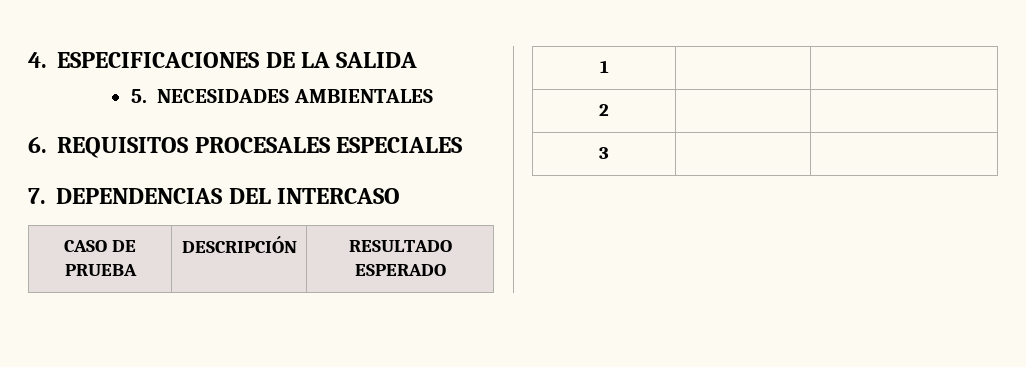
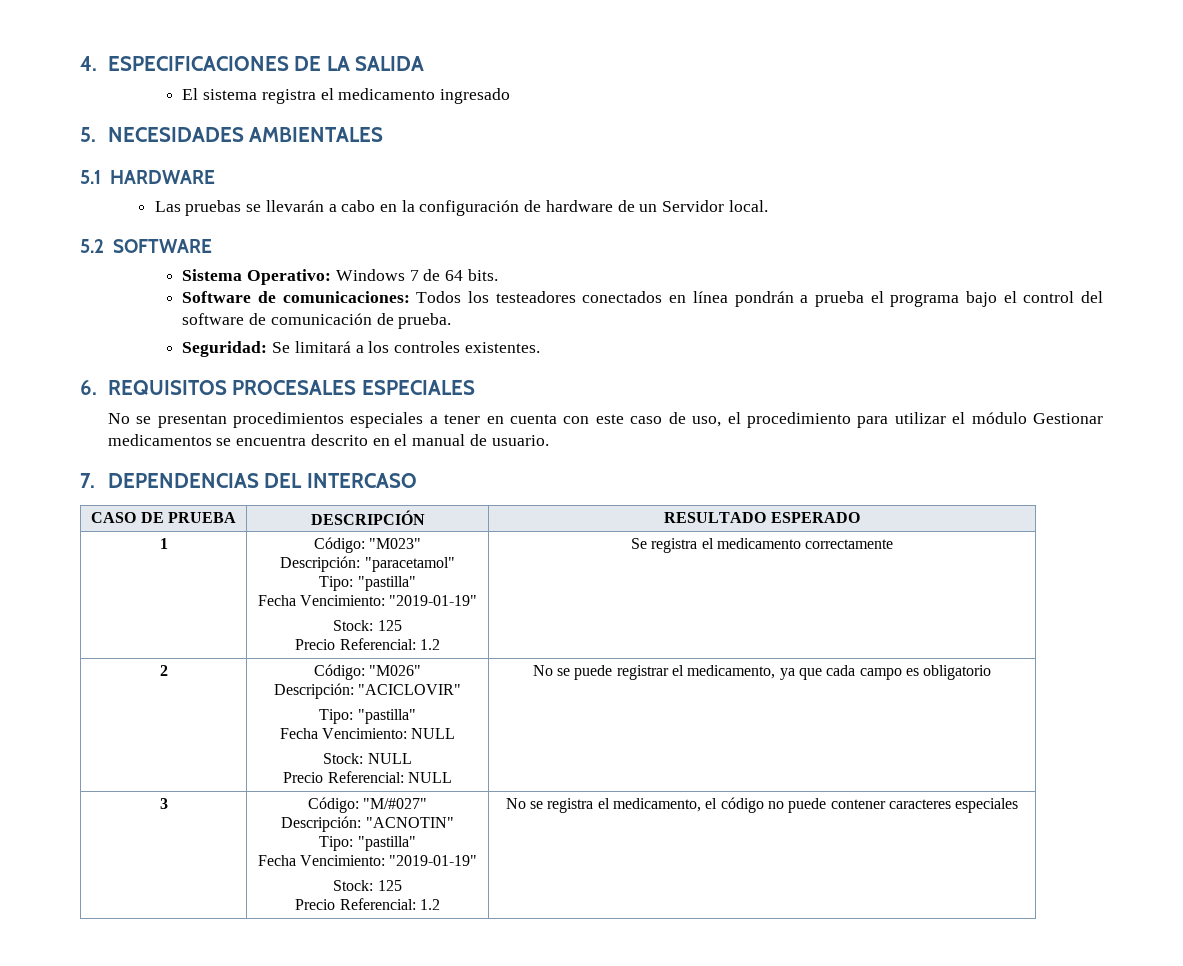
+ El sistema registra el medicamento ingresado
  5. NECESIDADES AMBIENTALES
+ 5.1 HARDWARE
+ Las pruebas se llevarán a cabo en la configuración de hardware de un Servidor local.
+ 5.2 SOFTWARE
+ Sistema Operativo: Windows 7 de 64 bits.
+ Software de comunicaciones: Todos los testeadores conectados en línea pondrán a prueba el programa bajo el control del software de comunicación de prueba.
+ Seguridad: Se limitará a los controles existentes.
  6. REQUISITOS PROCESALES ESPECIALES
+ No se presentan procedimientos especiales a tener en cuenta con este caso de uso, el procedimiento para utilizar el módulo Gestionar medicamentos se encuentra descrito en el manual de usuario.
- 1 | |
- 2 | |
- 3 | |
+ 1 | Código: "M023"
+ Descripción: "paracetamol"
+ Tipo: "pastilla"
+ Fecha Vencimiento: "2019-01-19"
+ Stock: 125
+ Precio Referencial: 1.2 | Se registra el medicamento correctamente
+ 2 | Código: "M026"
+ Descripción: "ACICLOVIR"
+ Tipo: "pastilla"
+ Fecha Vencimiento: NULL
+ Stock: NULL
+ Precio Referencial: NULL | No se puede registrar el medicamento, ya que cada campo es obligatorio
+ 3 | Código: "M/#027"
+ Descripción: "ACNOTIN"
+ Tipo: "pastilla"
+ Fecha Vencimiento: "2019-01-19"
+ Stock: 125
+ Precio Referencial: 1.2 | No se registra el medicamento, el código no puede contener caracteres especiales

